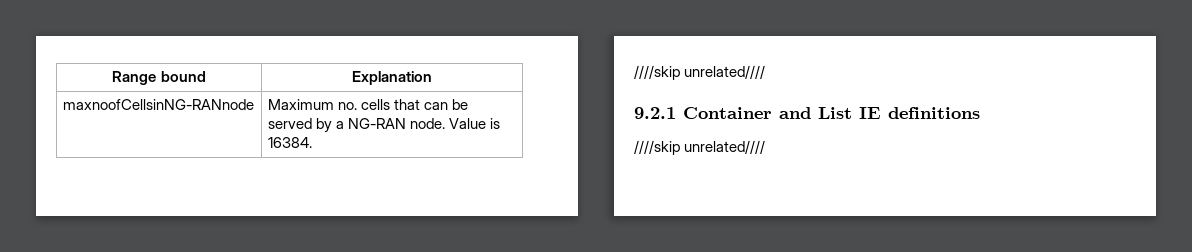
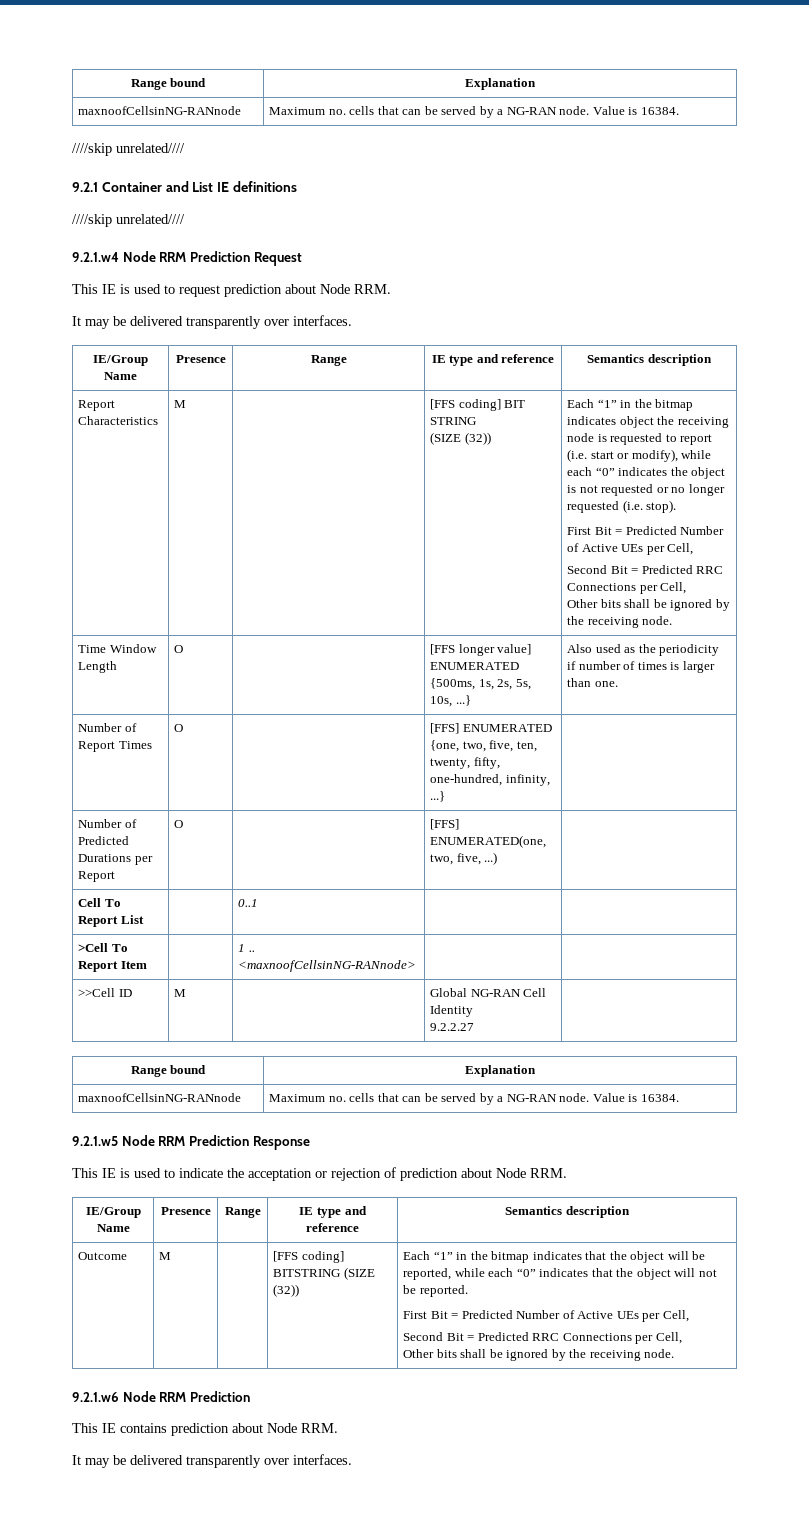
+ 9.2.1.w4 Node RRM Prediction Request
+ This IE is used to request prediction about Node RRM.
+ It may be delivered transparently over interfaces.
+ IE/Group Name | Presence | Range | IE type and reference | Semantics description
+ Report Characteristics | M | | [FFS coding] BIT STRING
+ (SIZE (32)) | Each “1” in the bitmap indicates object the receiving node is requested to report (i.e. start or modify), while each “0” indicates the object is not requested or no longer requested (i.e. stop).
+ First Bit = Predicted Number of Active UEs per Cell,
+ Second Bit = Predicted RRC Connections per Cell,
+ Other bits shall be ignored by the receiving node.
+ Time Window Length | O | | [FFS longer value] ENUMERATED {500ms, 1s, 2s, 5s, 10s, ...} | Also used as the periodicity if number of times is larger than one.
+ Number of Report Times | O | | [FFS] ENUMERATED {one, two, five, ten, twenty, fifty, one-hundred, infinity, ...} |
+ Number of Predicted Durations per Report | O | | [FFS] ENUMERATED(one, two, five, ...) |
+ Cell To Report List | | 0..1 | |
+ >Cell To Report Item | | 1 .. <maxnoofCellsinNG-RANnode> | |
+ >>Cell ID | M | | Global NG-RAN Cell Identity
+ 9.2.2.27 |
+ Range bound | Explanation
+ maxnoofCellsinNG-RANnode | Maximum no. cells that can be served by a NG-RAN node. Value is 16384.
+ 9.2.1.w5 Node RRM Prediction Response
+ This IE is used to indicate the acceptation or rejection of prediction about Node RRM.
+ IE/Group Name | Presence | Range | IE type and reference | Semantics description
+ Outcome | M | | [FFS coding] BITSTRING (SIZE (32)) | Each “1” in the bitmap indicates that the object will be reported, while each “0” indicates that the object will not be reported.
+ First Bit = Predicted Number of Active UEs per Cell,
+ Second Bit = Predicted RRC Connections per Cell,
+ Other bits shall be ignored by the receiving node.
+ 9.2.1.w6 Node RRM Prediction
+ This IE contains prediction about Node RRM.
+ It may be delivered transparently over interfaces.

